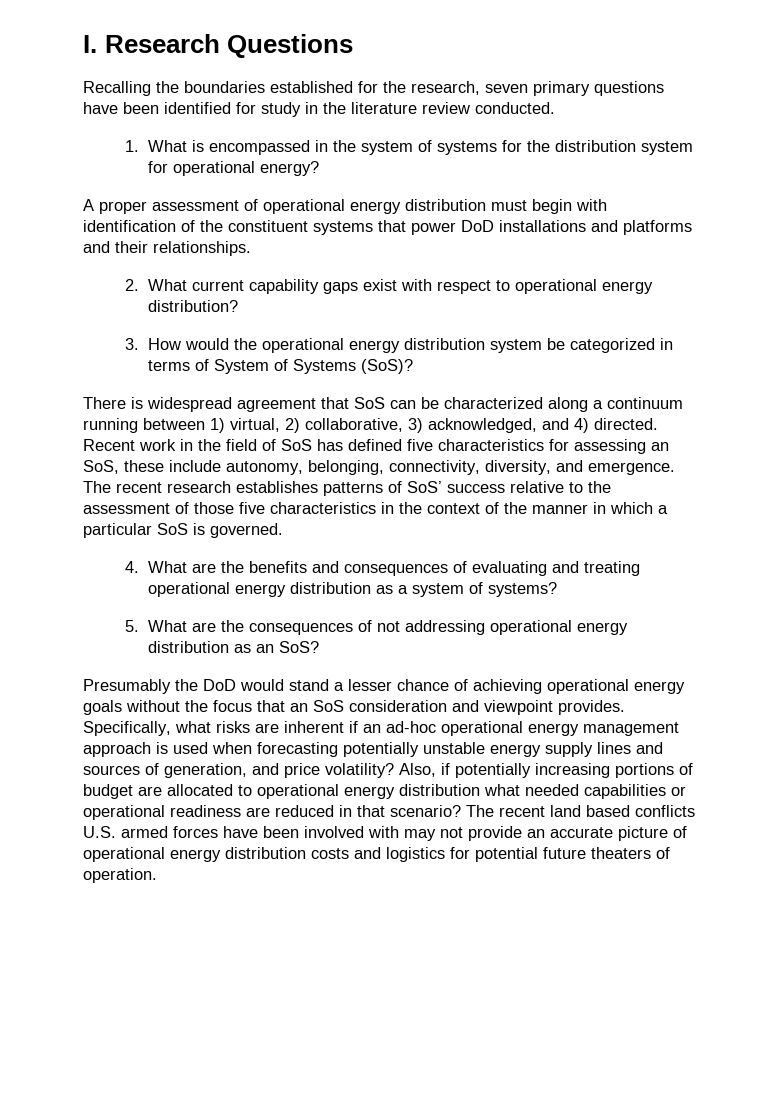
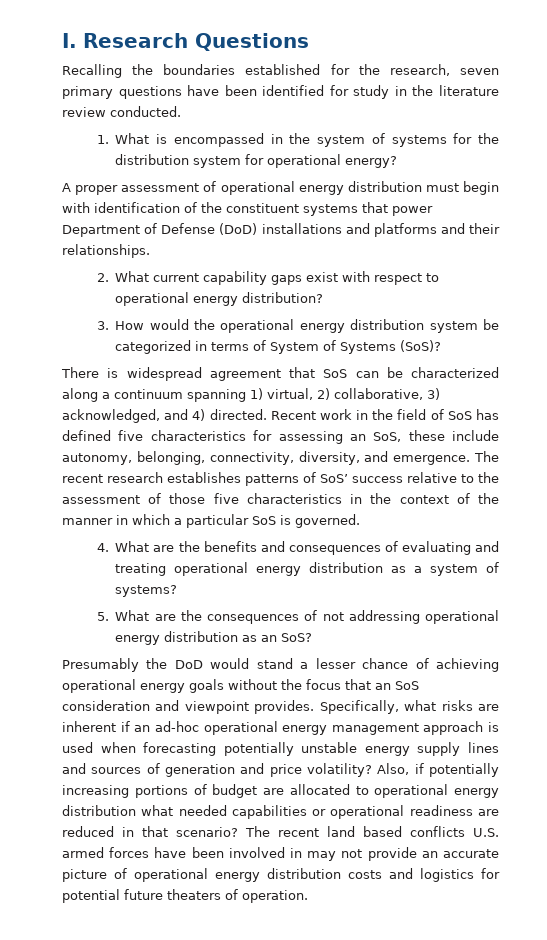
- A proper assessment of operational energy distribution must begin with identification of the constituent systems that power DoD installations and platforms and their relationships.
+ A proper assessment of operational energy distribution must begin with identification of the constituent systems that power Department of Defense (DoD) installations and platforms and their relationships.
- There is widespread agreement that SoS can be characterized along a continuum running between 1) virtual, 2) collaborative, 3) acknowledged, and 4) directed.
+ There is widespread agreement that SoS can be characterized along a continuum spanning 1) virtual, 2) collaborative, 3) acknowledged, and 4) directed.
- Specifically, what risks are inherent if an ad-hoc operational energy management approach is used when forecasting potentially unstable energy supply lines and sources of generation, and price volatility?
+ Specifically, what risks are inherent if an ad-hoc operational energy management approach is used when forecasting potentially unstable energy supply lines and sources of generation and price volatility?
- The recent land based conflicts U.S. armed forces have been involved with may not provide an accurate picture of operational energy distribution costs and logistics for potential future theaters of operation.
+ The recent land based conflicts U.S. armed forces have been involved in may not provide an accurate picture of operational energy distribution costs and logistics for potential future theaters of operation.

